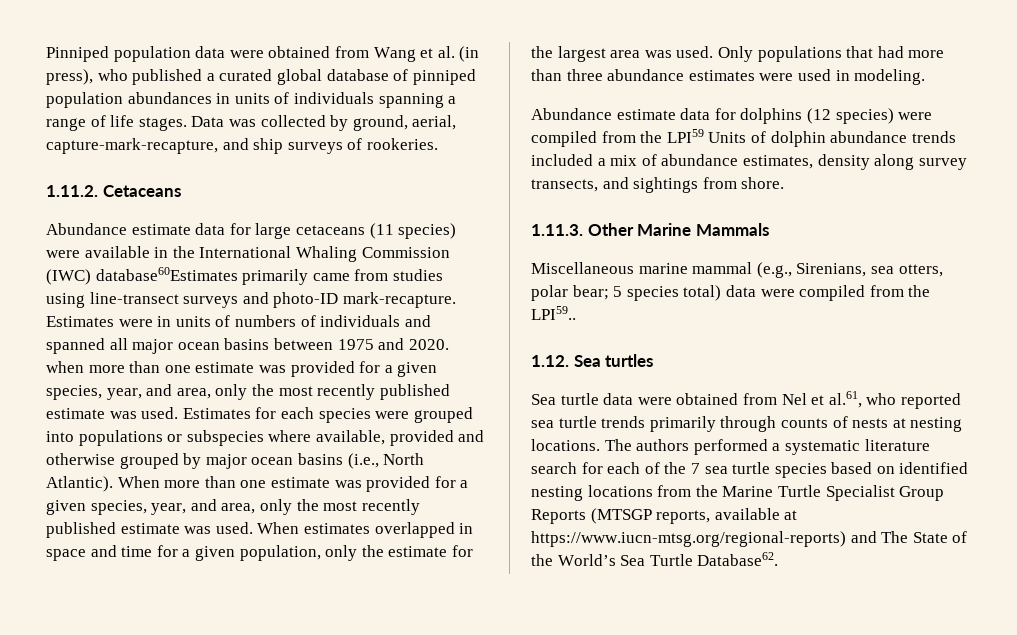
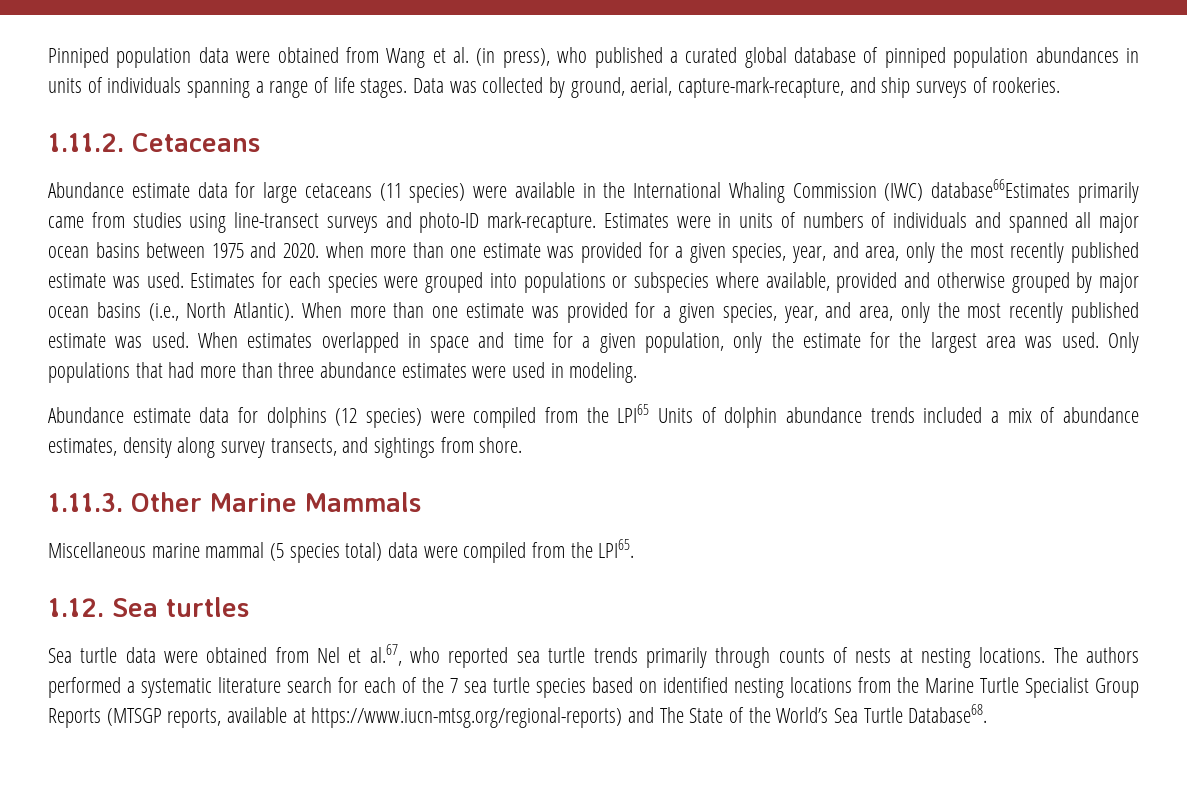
- Abundance estimate data for large cetaceans (11 species) were available in the International Whaling Commission (IWC) database60Estimates primarily came from studies using line-transect surveys and photo-ID mark-recapture.
+ Abundance estimate data for large cetaceans (11 species) were available in the International Whaling Commission (IWC) database66Estimates primarily came from studies using line-transect surveys and photo-ID mark-recapture.
- Abundance estimate data for dolphins (12 species) were compiled from the LPI59 Units of dolphin abundance trends included a mix of abundance estimates, density along survey transects, and sightings from shore.
+ Abundance estimate data for dolphins (12 species) were compiled from the LPI65 Units of dolphin abundance trends included a mix of abundance estimates, density along survey transects, and sightings from shore.
- Miscellaneous marine mammal (e.g., Sirenians, sea otters, polar bear; 5 species total) data were compiled from the LPI59..
+ Miscellaneous marine mammal (5 species total) data were compiled from the LPI65.
- Sea turtle data were obtained from Nel et al.61, who reported sea turtle trends primarily through counts of nests at nesting locations.
+ Sea turtle data were obtained from Nel et al.67, who reported sea turtle trends primarily through counts of nests at nesting locations.
- The authors performed a systematic literature search for each of the 7 sea turtle species based on identified nesting locations from the Marine Turtle Specialist Group Reports (MTSGP reports, available at https://www.iucn-mtsg.org/regional-reports) and The State of the World’s Sea Turtle Database62.
+ The authors performed a systematic literature search for each of the 7 sea turtle species based on identified nesting locations from the Marine Turtle Specialist Group Reports (MTSGP reports, available at https://www.iucn-mtsg.org/regional-reports) and The State of the World’s Sea Turtle Database68.

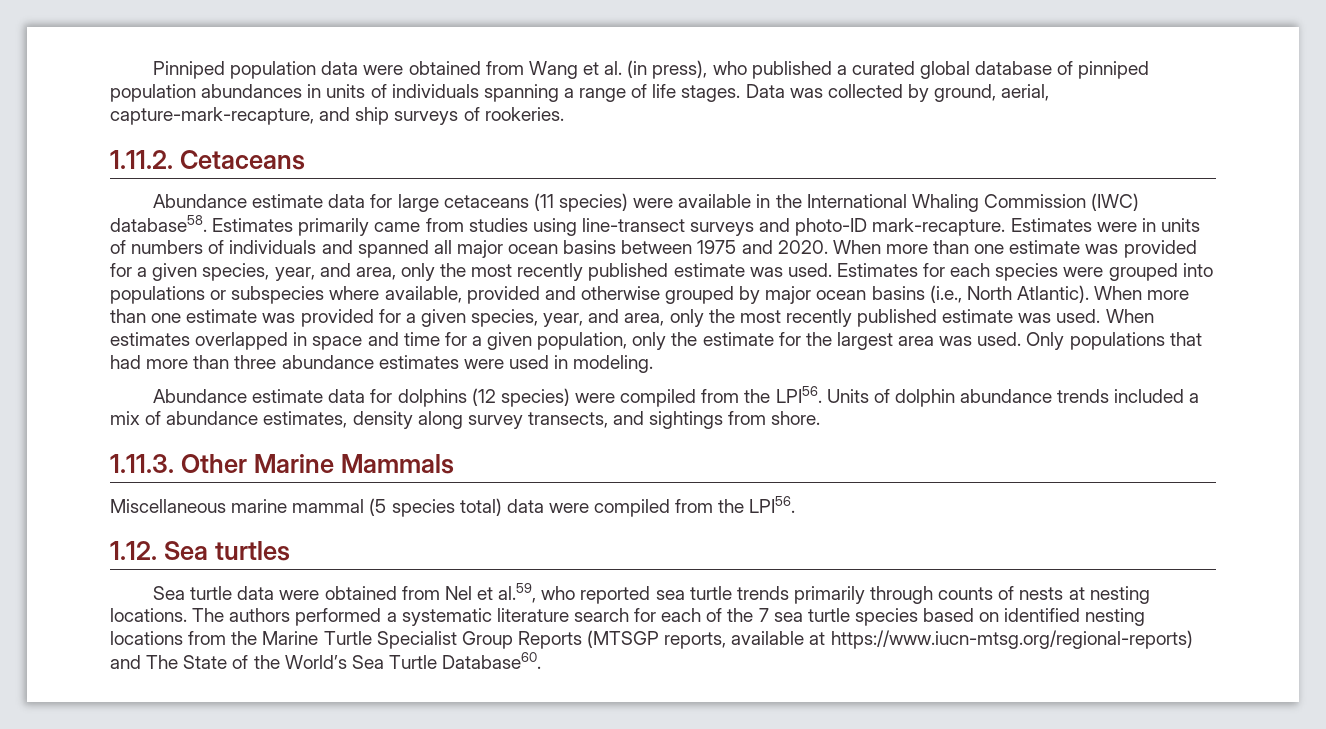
- Abundance estimate data for large cetaceans (11 species) were available in the International Whaling Commission (IWC) database66Estimates primarily came from studies using line-transect surveys and photo-ID mark-recapture.
+ Abundance estimate data for large cetaceans (11 species) were available in the International Whaling Commission (IWC) database58. Estimates primarily came from studies using line-transect surveys and photo-ID mark-recapture.
- Estimates were in units of numbers of individuals and spanned all major ocean basins between 1975 and 2020. when more than one estimate was provided for a given species, year, and area, only the most recently published estimate was used.
+ Estimates were in units of numbers of individuals and spanned all major ocean basins between 1975 and 2020. When more than one estimate was provided for a given species, year, and area, only the most recently published estimate was used.
- Abundance estimate data for dolphins (12 species) were compiled from the LPI65 Units of dolphin abundance trends included a mix of abundance estimates, density along survey transects, and sightings from shore.
+ Abundance estimate data for dolphins (12 species) were compiled from the LPI56. Units of dolphin abundance trends included a mix of abundance estimates, density along survey transects, and sightings from shore.
- Miscellaneous marine mammal (5 species total) data were compiled from the LPI65.
+ Miscellaneous marine mammal (5 species total) data were compiled from the LPI56.
- Sea turtle data were obtained from Nel et al.67, who reported sea turtle trends primarily through counts of nests at nesting locations.
+ Sea turtle data were obtained from Nel et al.59, who reported sea turtle trends primarily through counts of nests at nesting locations.
- The authors performed a systematic literature search for each of the 7 sea turtle species based on identified nesting locations from the Marine Turtle Specialist Group Reports (MTSGP reports, available at https://www.iucn-mtsg.org/regional-reports) and The State of the World’s Sea Turtle Database68.
+ The authors performed a systematic literature search for each of the 7 sea turtle species based on identified nesting locations from the Marine Turtle Specialist Group Reports (MTSGP reports, available at https://www.iucn-mtsg.org/regional-reports) and The State of the World’s Sea Turtle Database60.

